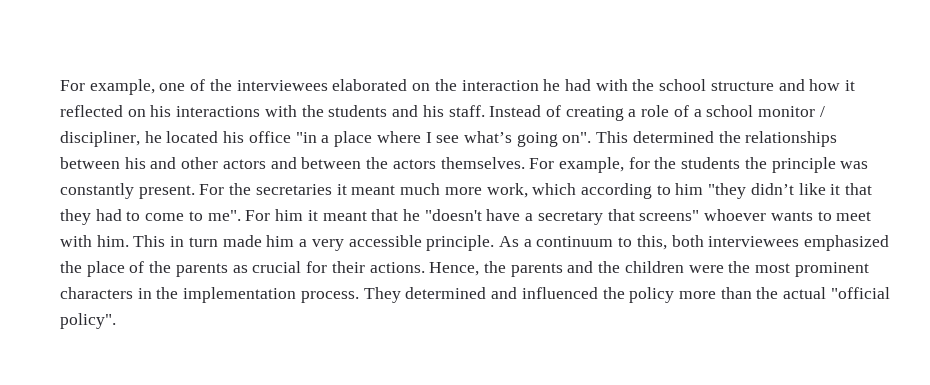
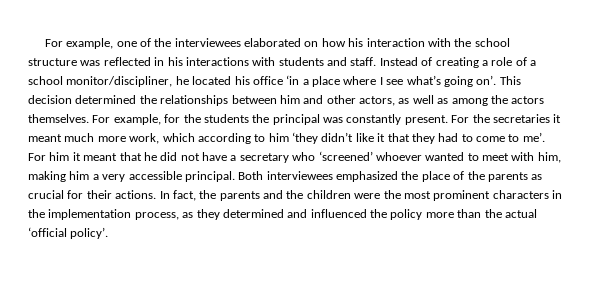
- For example, one of the interviewees elaborated on the interaction he had with the school structure and how it reflected on his interactions with the students and his staff.
+ For example, one of the interviewees elaborated on how his interaction with the school structure was reflected in his interactions with students and staff.
- Instead of creating a role of a school monitor / discipliner, he located his office "in a place where I see what’s going on". This determined the relationships between his and other actors and between the actors themselves.
+ Instead of creating a role of a school monitor/discipliner, he located his office ‘in a place where I see what’s going on’. This decision determined the relationships between him and other actors, as well as among the actors themselves.
- For example, for the students the principle was constantly present.
+ For example, for the students the principal was constantly present.
- For the secretaries it meant much more work, which according to him "they didn’t like it that they had to come to me".
+ For the secretaries it meant much more work, which according to him ‘they didn’t like it that they had to come to me’.
- For him it meant that he "doesn't have a secretary that screens" whoever wants to meet with him. This in turn made him a very accessible principle. As a continuum to this, both interviewees emphasized the place of the parents as crucial for their actions.
+ For him it meant that he did not have a secretary who ‘screened’ whoever wanted to meet with him, making him a very accessible principal. Both interviewees emphasized the place of the parents as crucial for their actions.
- Hence, the parents and the children were the most prominent characters in the implementation process. They determined and influenced the policy more than the actual "official policy".
+ In fact, the parents and the children were the most prominent characters in the implementation process, as they determined and influenced the policy more than the actual ‘official policy’.

